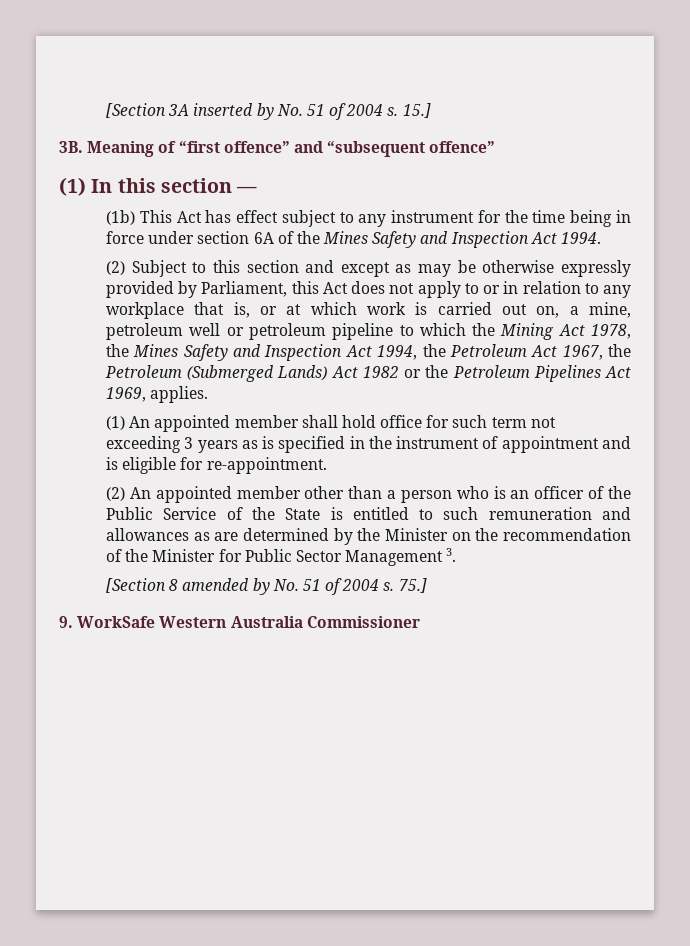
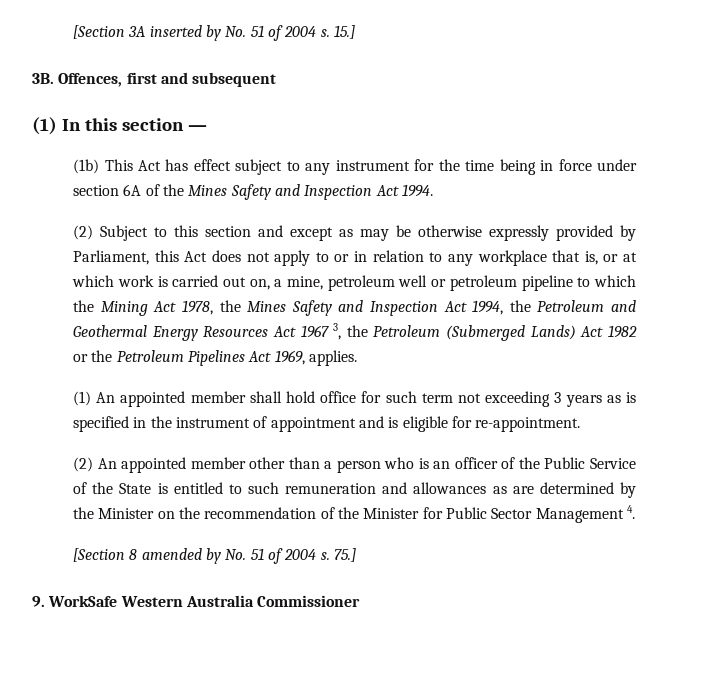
- Meaning of “first offence” and “subsequent offence”
+ Offences, first and subsequent
- (2) Subject to this section and except as may be otherwise expressly provided by Parliament, this Act does not apply to or in relation to any workplace that is, or at which work is carried out on, a mine, petroleum well or petroleum pipeline to which the Mining Act 1978, the Mines Safety and Inspection Act 1994, the Petroleum Act 1967, the Petroleum (Submerged Lands) Act 1982 or the Petroleum Pipelines Act 1969, applies.
+ (2) Subject to this section and except as may be otherwise expressly provided by Parliament, this Act does not apply to or in relation to any workplace that is, or at which work is carried out on, a mine, petroleum well or petroleum pipeline to which the Mining Act 1978, the Mines Safety and Inspection Act 1994, the Petroleum and Geothermal Energy Resources Act 1967 3, the Petroleum (Submerged Lands) Act 1982 or the Petroleum Pipelines Act 1969, applies.
- (2) An appointed member other than a person who is an officer of the Public Service of the State is entitled to such remuneration and allowances as are determined by the Minister on the recommendation of the Minister for Public Sector Management 3.
+ (2) An appointed member other than a person who is an officer of the Public Service of the State is entitled to such remuneration and allowances as are determined by the Minister on the recommendation of the Minister for Public Sector Management 4.

